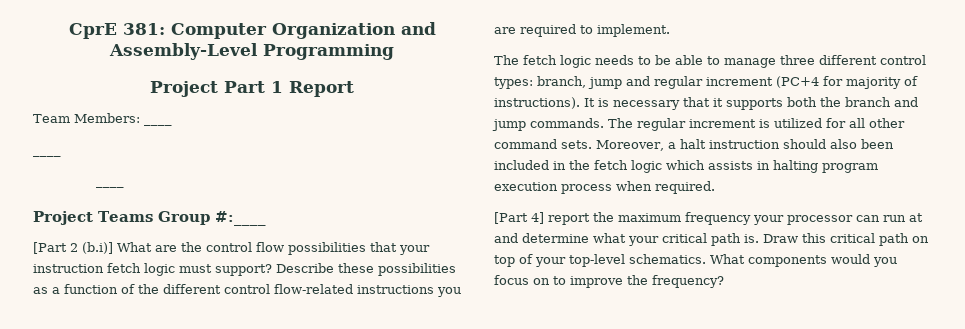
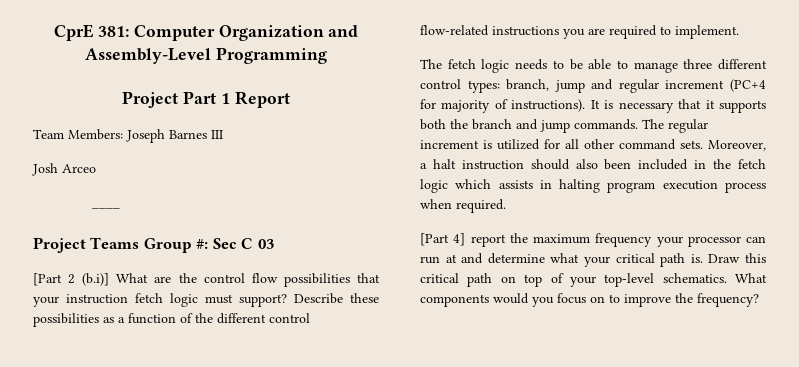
- Team Members: ____
- ____
+ Team Members: Joseph Barnes III
+ Josh Arceo
- Project Teams Group #:____
+ Project Teams Group #: Sec C 03

